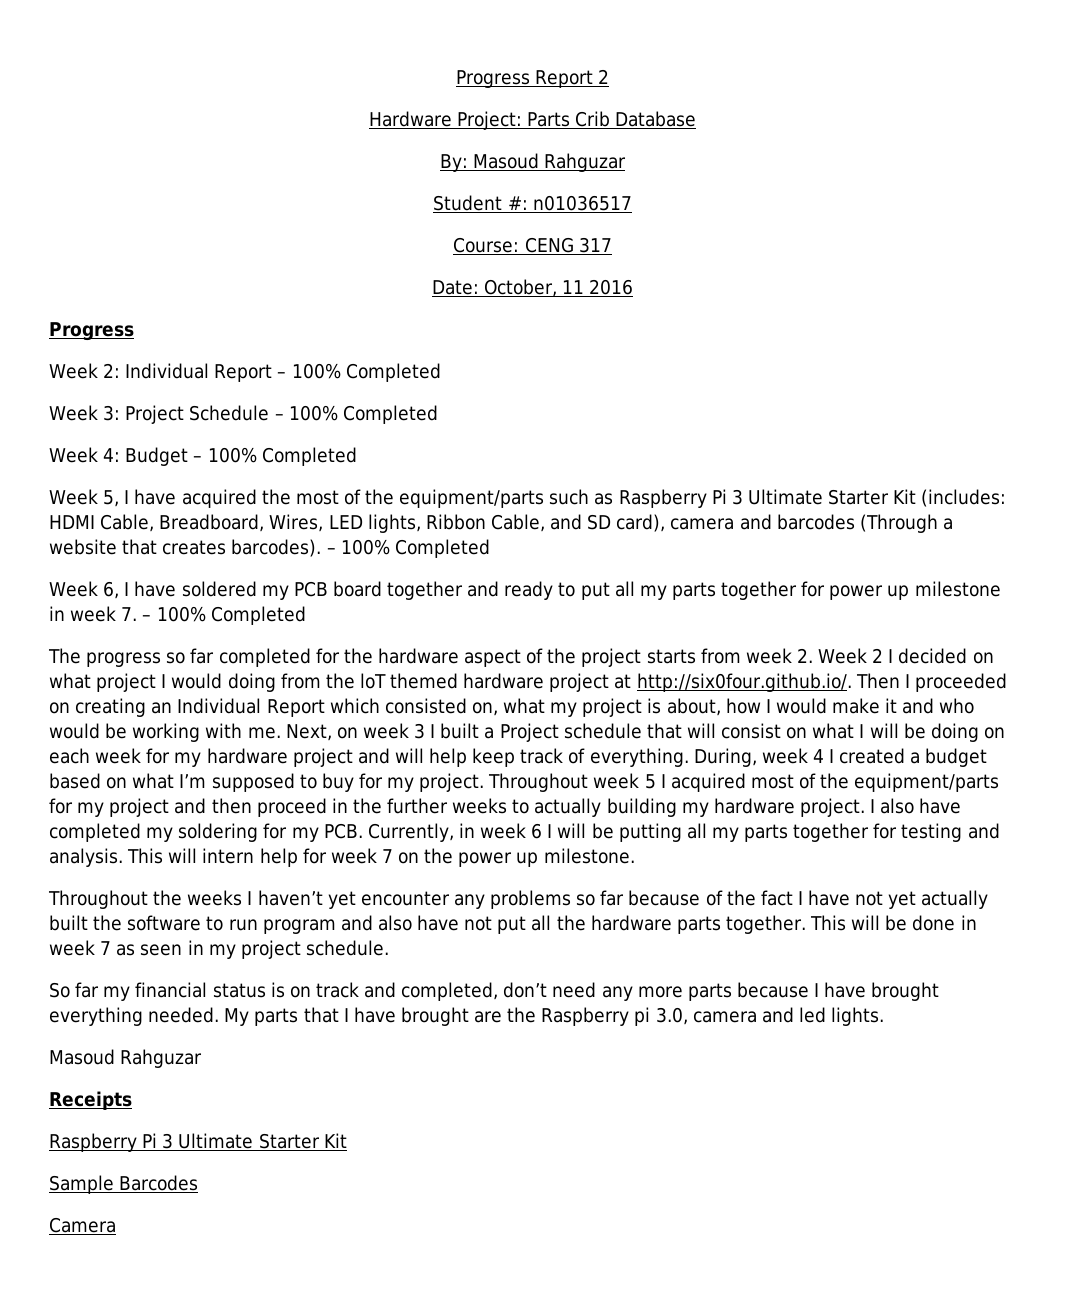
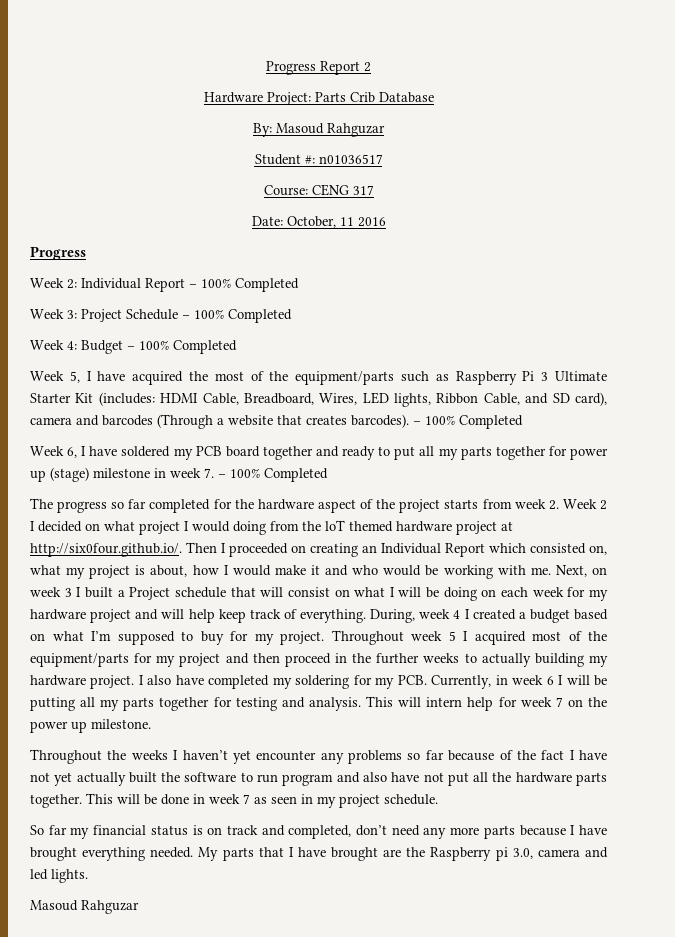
- Week 6, I have soldered my PCB board together and ready to put all my parts together for power up milestone in week 7. – 100% Completed
+ Week 6, I have soldered my PCB board together and ready to put all my parts together for power up (stage) milestone in week 7. – 100% Completed
- Receipts
- Raspberry Pi 3 Ultimate Starter Kit
- Sample Barcodes
- Camera

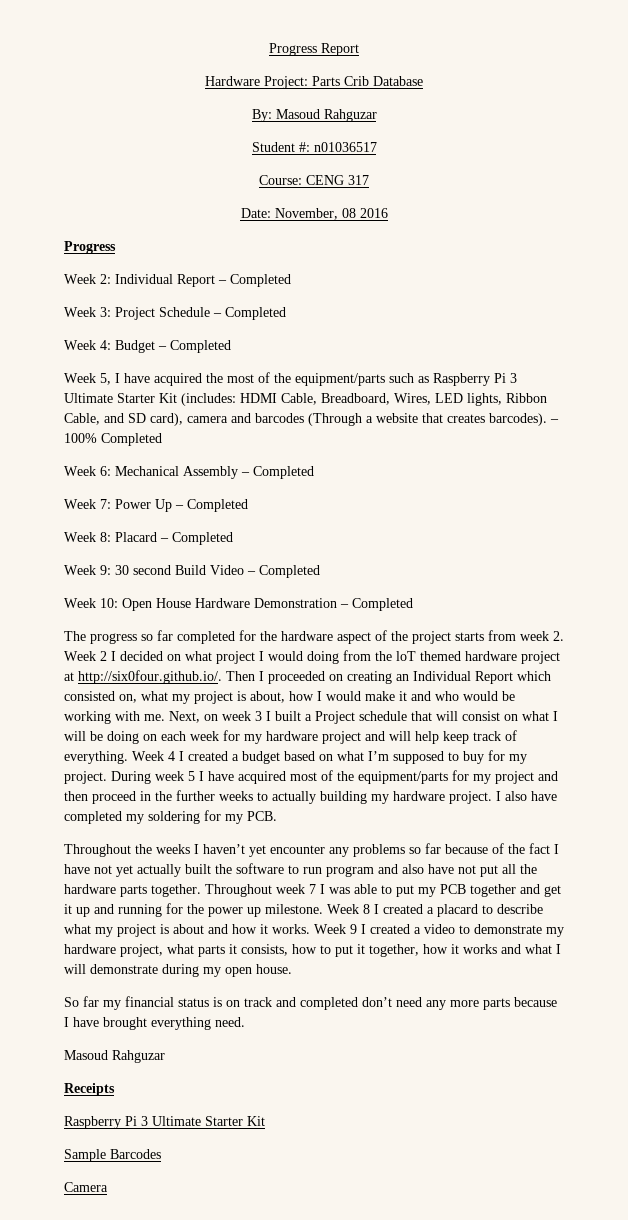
- Progress Report 2
+ Progress Report
- Date: October, 11 2016
+ Date: November, 08 2016
- Week 2: Individual Report – 100% Completed
+ Week 2: Individual Report – Completed
- Week 3: Project Schedule – 100% Completed
+ Week 3: Project Schedule – Completed
- Week 4: Budget – 100% Completed
+ Week 4: Budget – Completed
- Week 6, I have soldered my PCB board together and ready to put all my parts together for power up (stage) milestone in week 7. – 100% Completed
+ Week 6: Mechanical Assembly – Completed
+ Week 7: Power Up – Completed
+ Week 8: Placard – Completed
+ Week 9: 30 second Build Video – Completed
+ Week 10: Open House Hardware Demonstration – Completed
- During, week 4 I created a budget based on what I’m supposed to buy for my project.
+ Week 4 I created a budget based on what I’m supposed to buy for my project.
- Throughout week 5 I acquired most of the equipment/parts for my project and then proceed in the further weeks to actually building my hardware project.
+ During week 5 I have acquired most of the equipment/parts for my project and then proceed in the further weeks to actually building my hardware project.
- I also have completed my soldering for my PCB. Currently, in week 6 I will be putting all my parts together for testing and analysis. This will intern help for week 7 on the power up milestone.
+ I also have completed my soldering for my PCB.
- This will be done in week 7 as seen in my project schedule.
+ Throughout week 7 I was able to put my PCB together and get it up and running for the power up milestone. Week 8 I created a placard to describe what my project is about and how it works. Week 9 I created a video to demonstrate my hardware project, what parts it consists, how to put it together, how it works and what I will demonstrate during my open house.
- So far my financial status is on track and completed, don’t need any more parts because I have brought everything needed. My parts that I have brought are the Raspberry pi 3.0, camera and led lights.
+ So far my financial status is on track and completed don’t need any more parts because I have brought everything need.
  Masoud Rahguzar
+ Receipts
+ Raspberry Pi 3 Ultimate Starter Kit
+ Sample Barcodes
+ Camera

